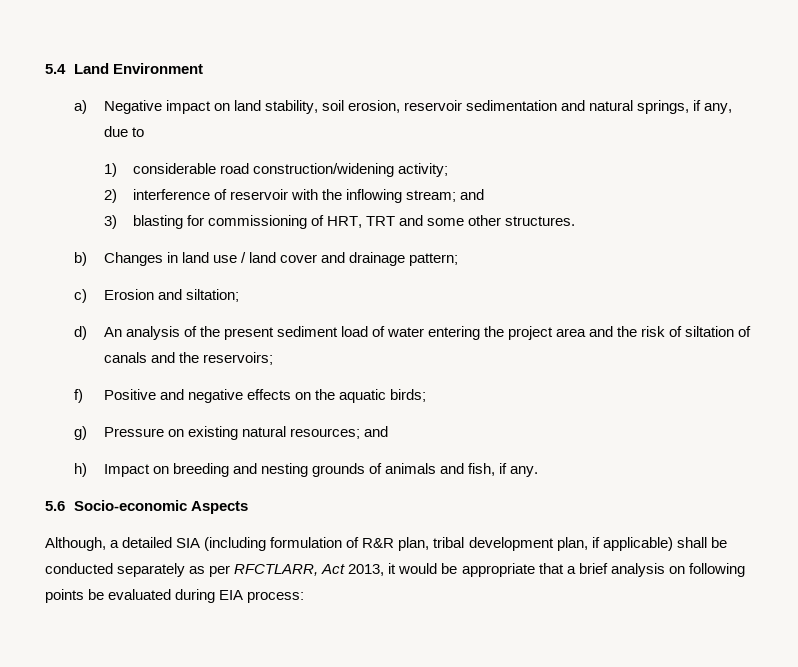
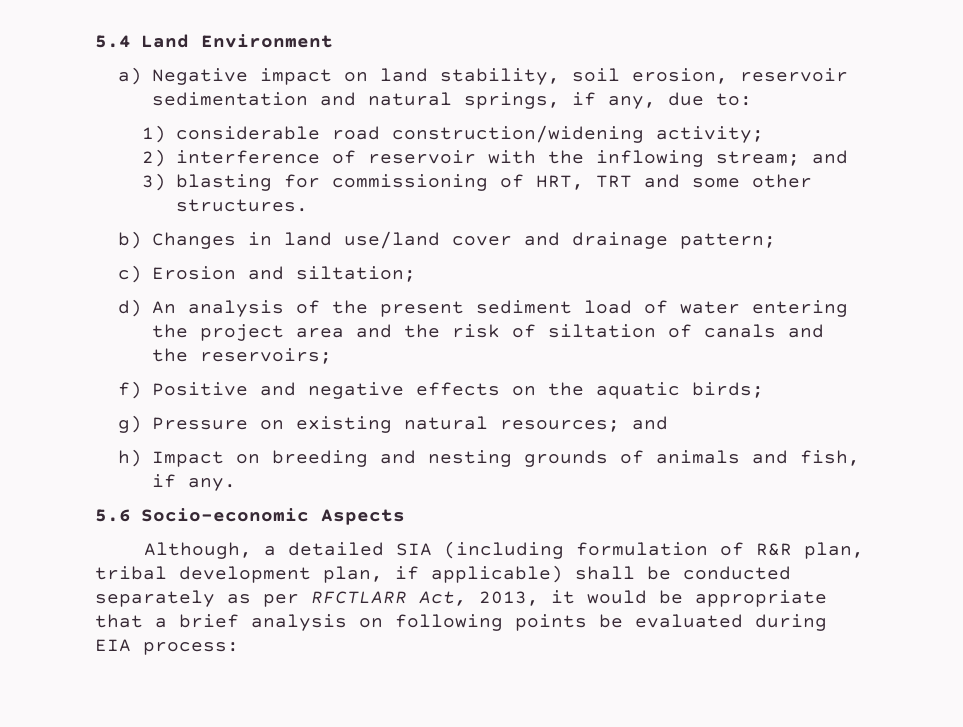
- a) Negative impact on land stability, soil erosion, reservoir sedimentation and natural springs, if any, due to
+ a) Negative impact on land stability, soil erosion, reservoir sedimentation and natural springs, if any, due to:
- b) Changes in land use / land cover and drainage pattern;
+ b) Changes in land use/land cover and drainage pattern;
- Although, a detailed SIA (including formulation of R&R plan, tribal development plan, if applicable) shall be conducted separately as per RFCTLARR, Act 2013, it would be appropriate that a brief analysis on following points be evaluated during EIA process:
+ Although, a detailed SIA (including formulation of R&R plan, tribal development plan, if applicable) shall be conducted separately as per RFCTLARR Act, 2013, it would be appropriate that a brief analysis on following points be evaluated during EIA process:

